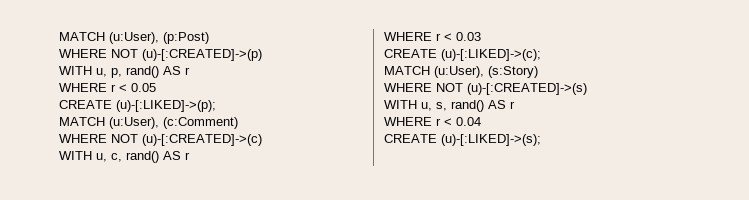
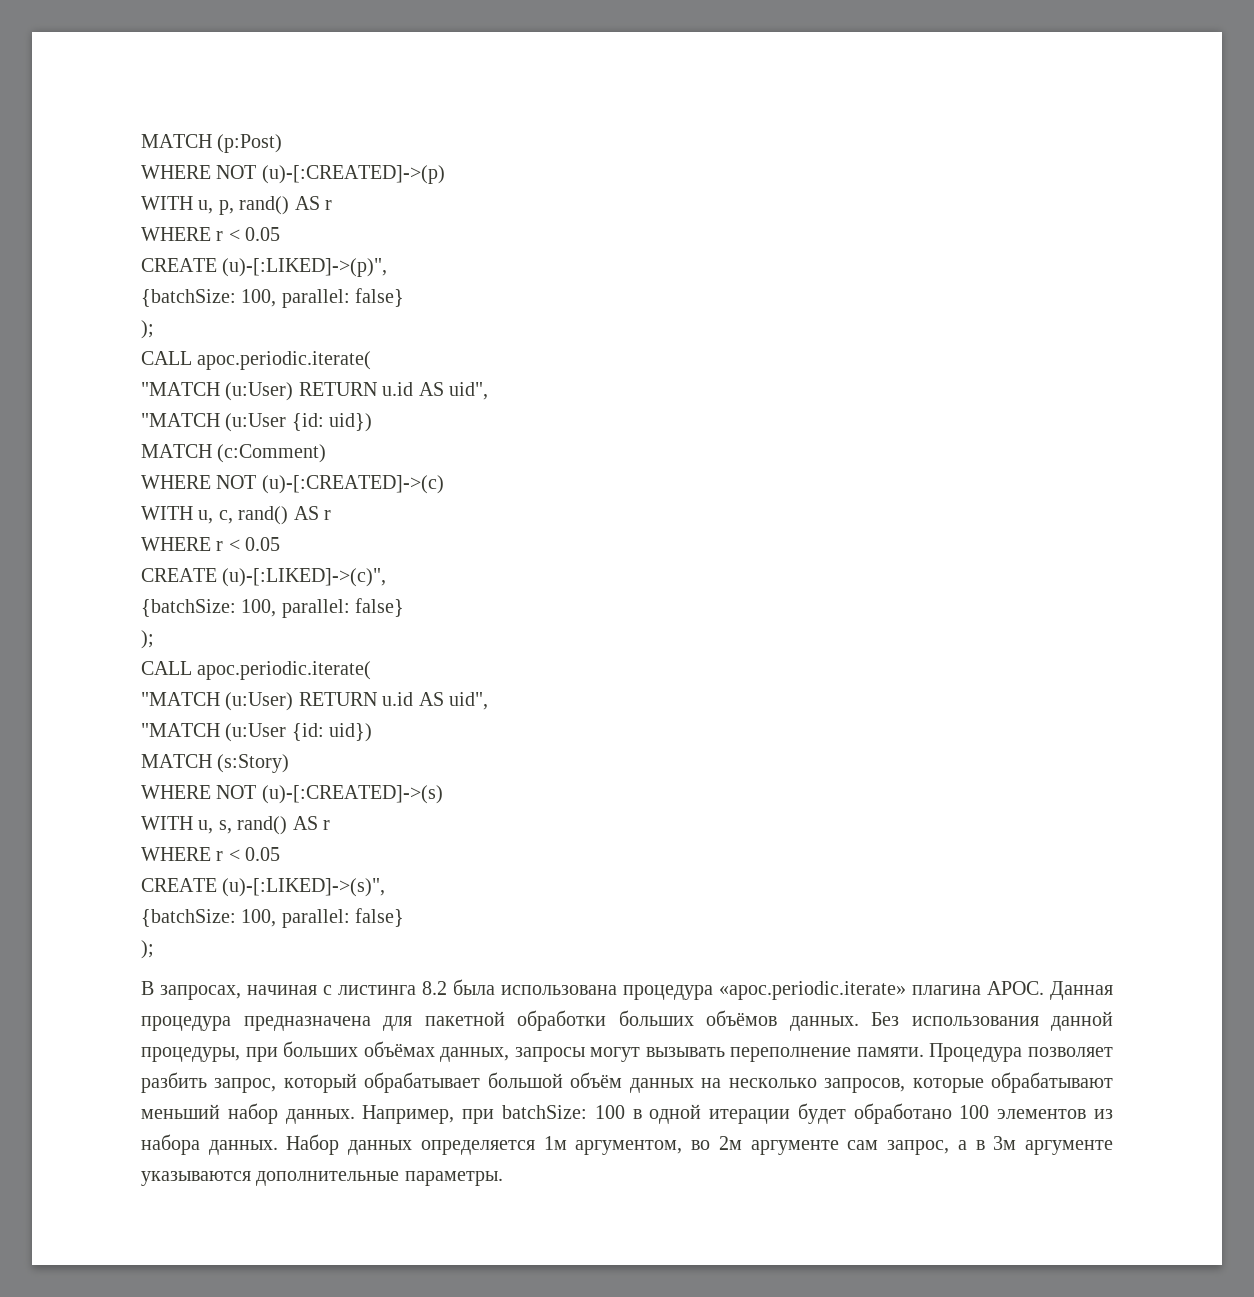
- MATCH (u:User), (p:Post)
+ MATCH (p:Post)
- CREATE (u)-[:LIKED]->(p);
- MATCH (u:User), (c:Comment)
+ CREATE (u)-[:LIKED]->(p)",
+ {batchSize: 100, parallel: false}
+ );
+ CALL apoc.periodic.iterate(
+ "MATCH (u:User) RETURN u.id AS uid",
+ "MATCH (u:User {id: uid})
+ MATCH (c:Comment)
  WITH u, c, rand() AS r
- WHERE r < 0.03
- CREATE (u)-[:LIKED]->(c);
- MATCH (u:User), (s:Story)
+ WHERE r < 0.05
+ CREATE (u)-[:LIKED]->(c)",
+ {batchSize: 100, parallel: false}
+ );
+ CALL apoc.periodic.iterate(
+ "MATCH (u:User) RETURN u.id AS uid",
+ "MATCH (u:User {id: uid})
+ MATCH (s:Story)
  WITH u, s, rand() AS r
- WHERE r < 0.04
- CREATE (u)-[:LIKED]->(s);
+ WHERE r < 0.05
+ CREATE (u)-[:LIKED]->(s)",
+ {batchSize: 100, parallel: false}
+ );
+ В запросах, начиная с листинга 8.2 была использована процедура «apoc.periodic.iterate» плагина APOC. Данная процедура предназначена для пакетной обработки больших объёмов данных. Без использования данной процедуры, при больших объёмах данных, запросы могут вызывать переполнение памяти. Процедура позволяет разбить запрос, который обрабатывает большой объём данных на несколько запросов, которые обрабатывают меньший набор данных. Например, при batchSize: 100 в одной итерации будет обработано 100 элементов из набора данных. Набор данных определяется 1м аргументом, во 2м аргументе сам запрос, а в 3м аргументе указываются дополнительные параметры.

